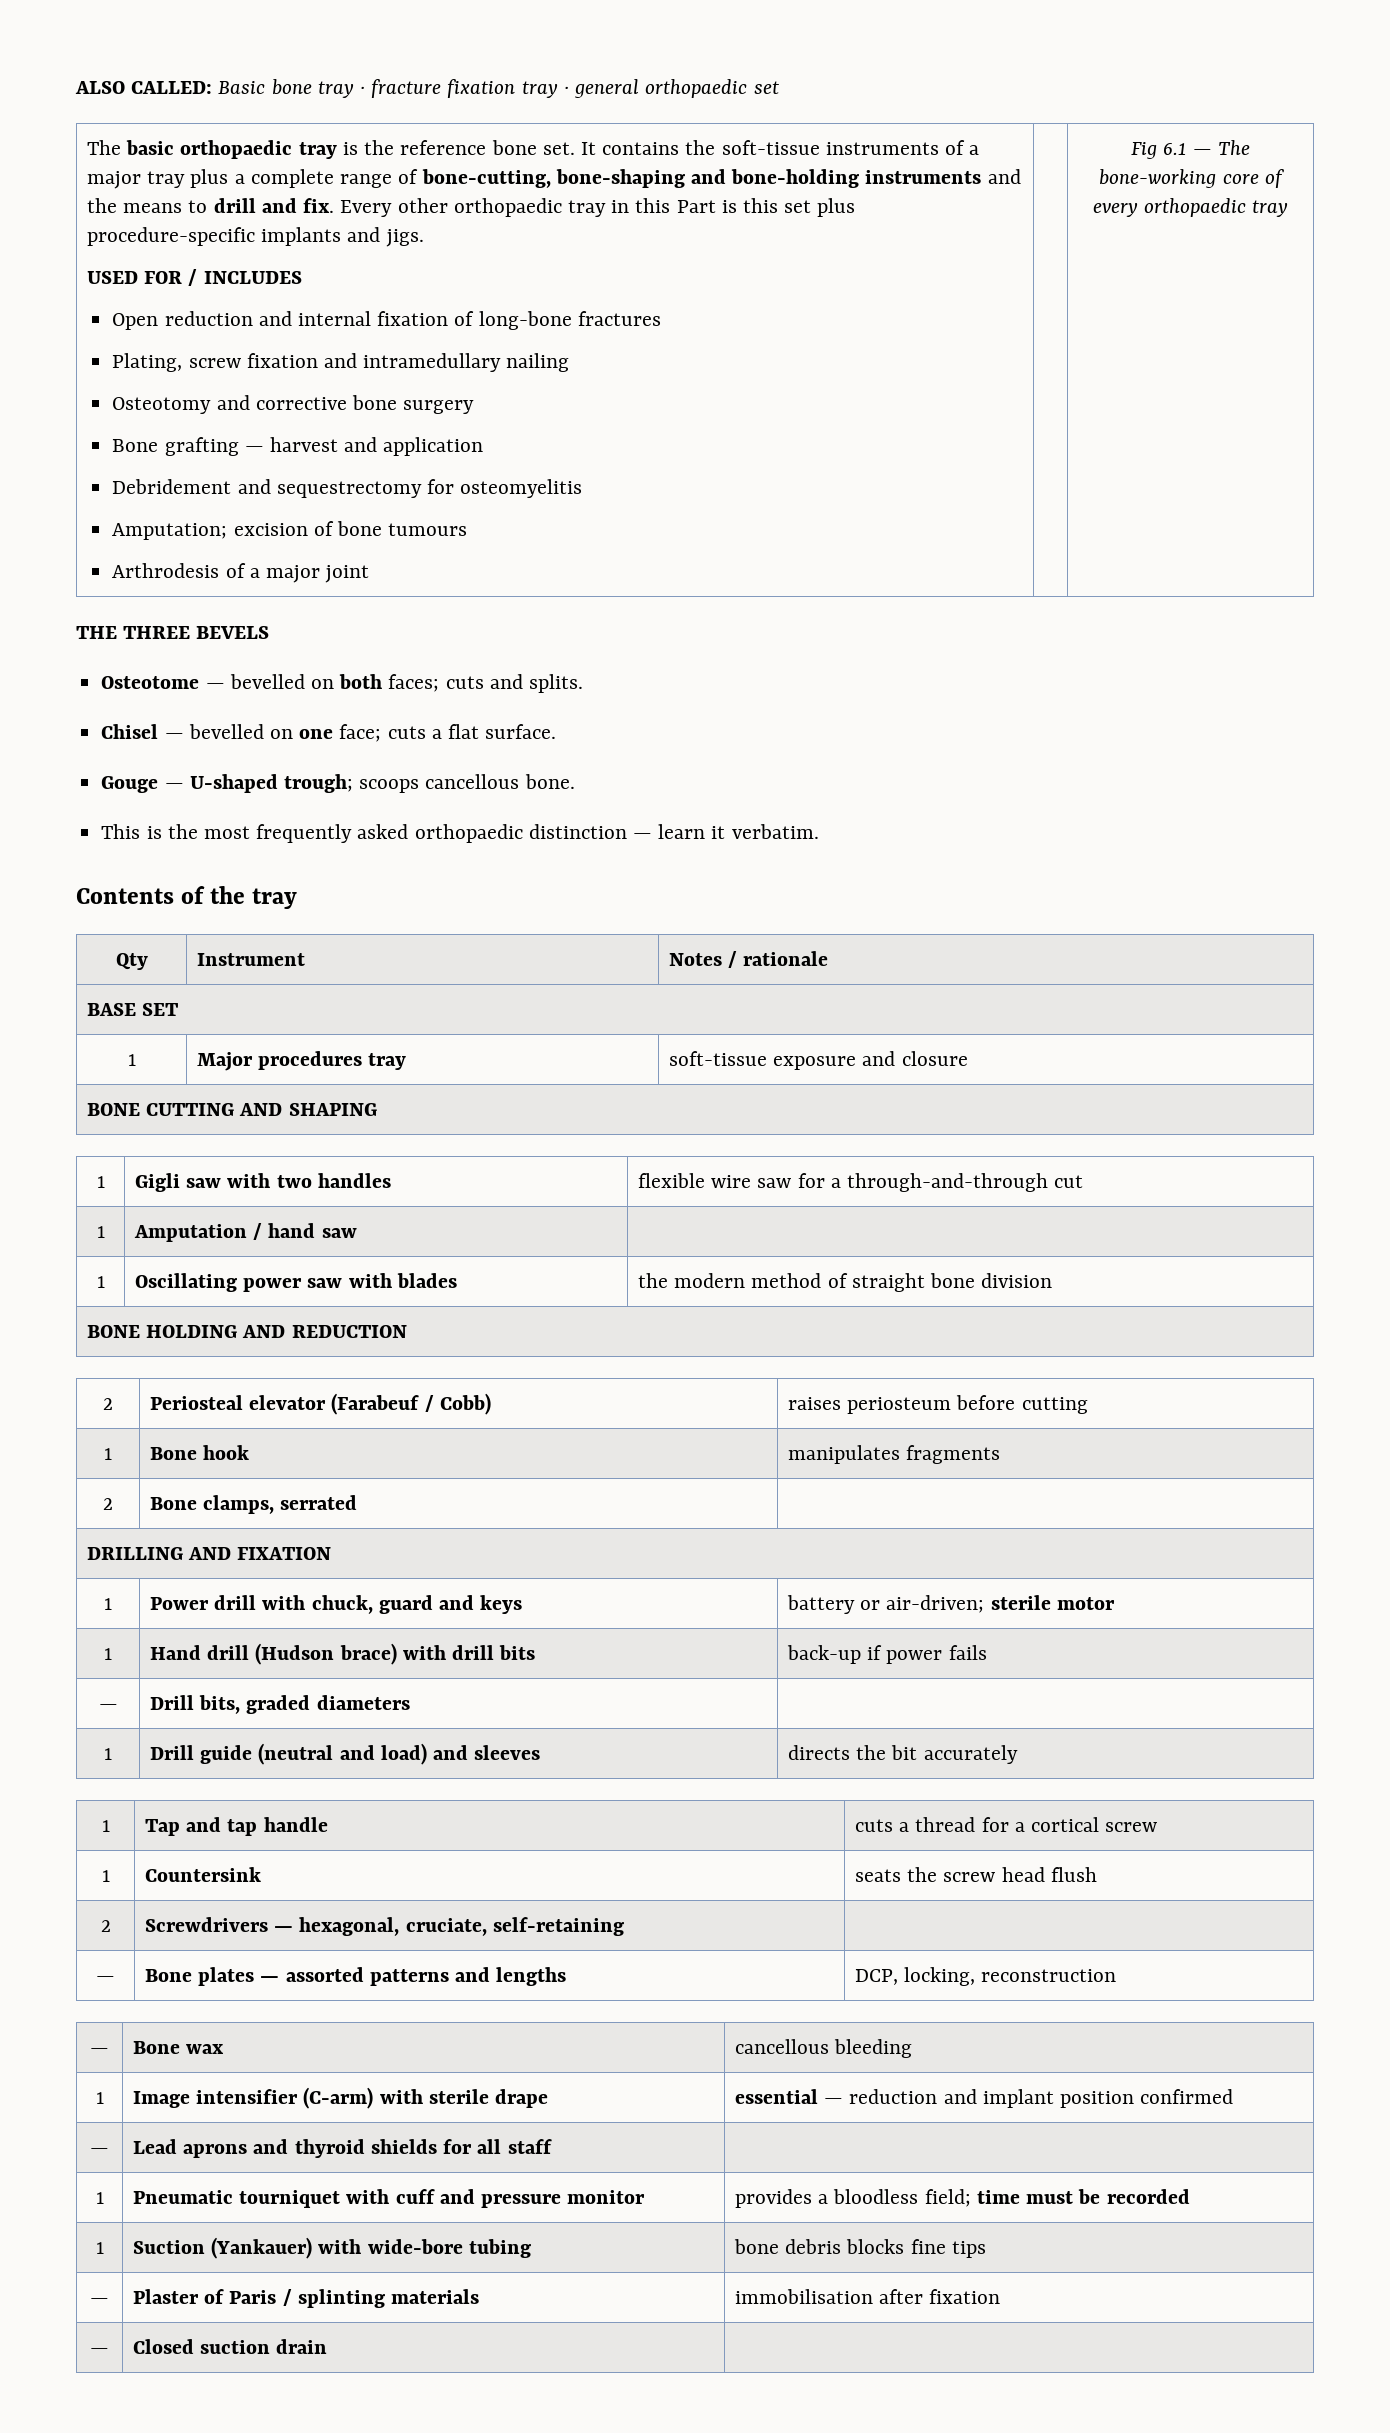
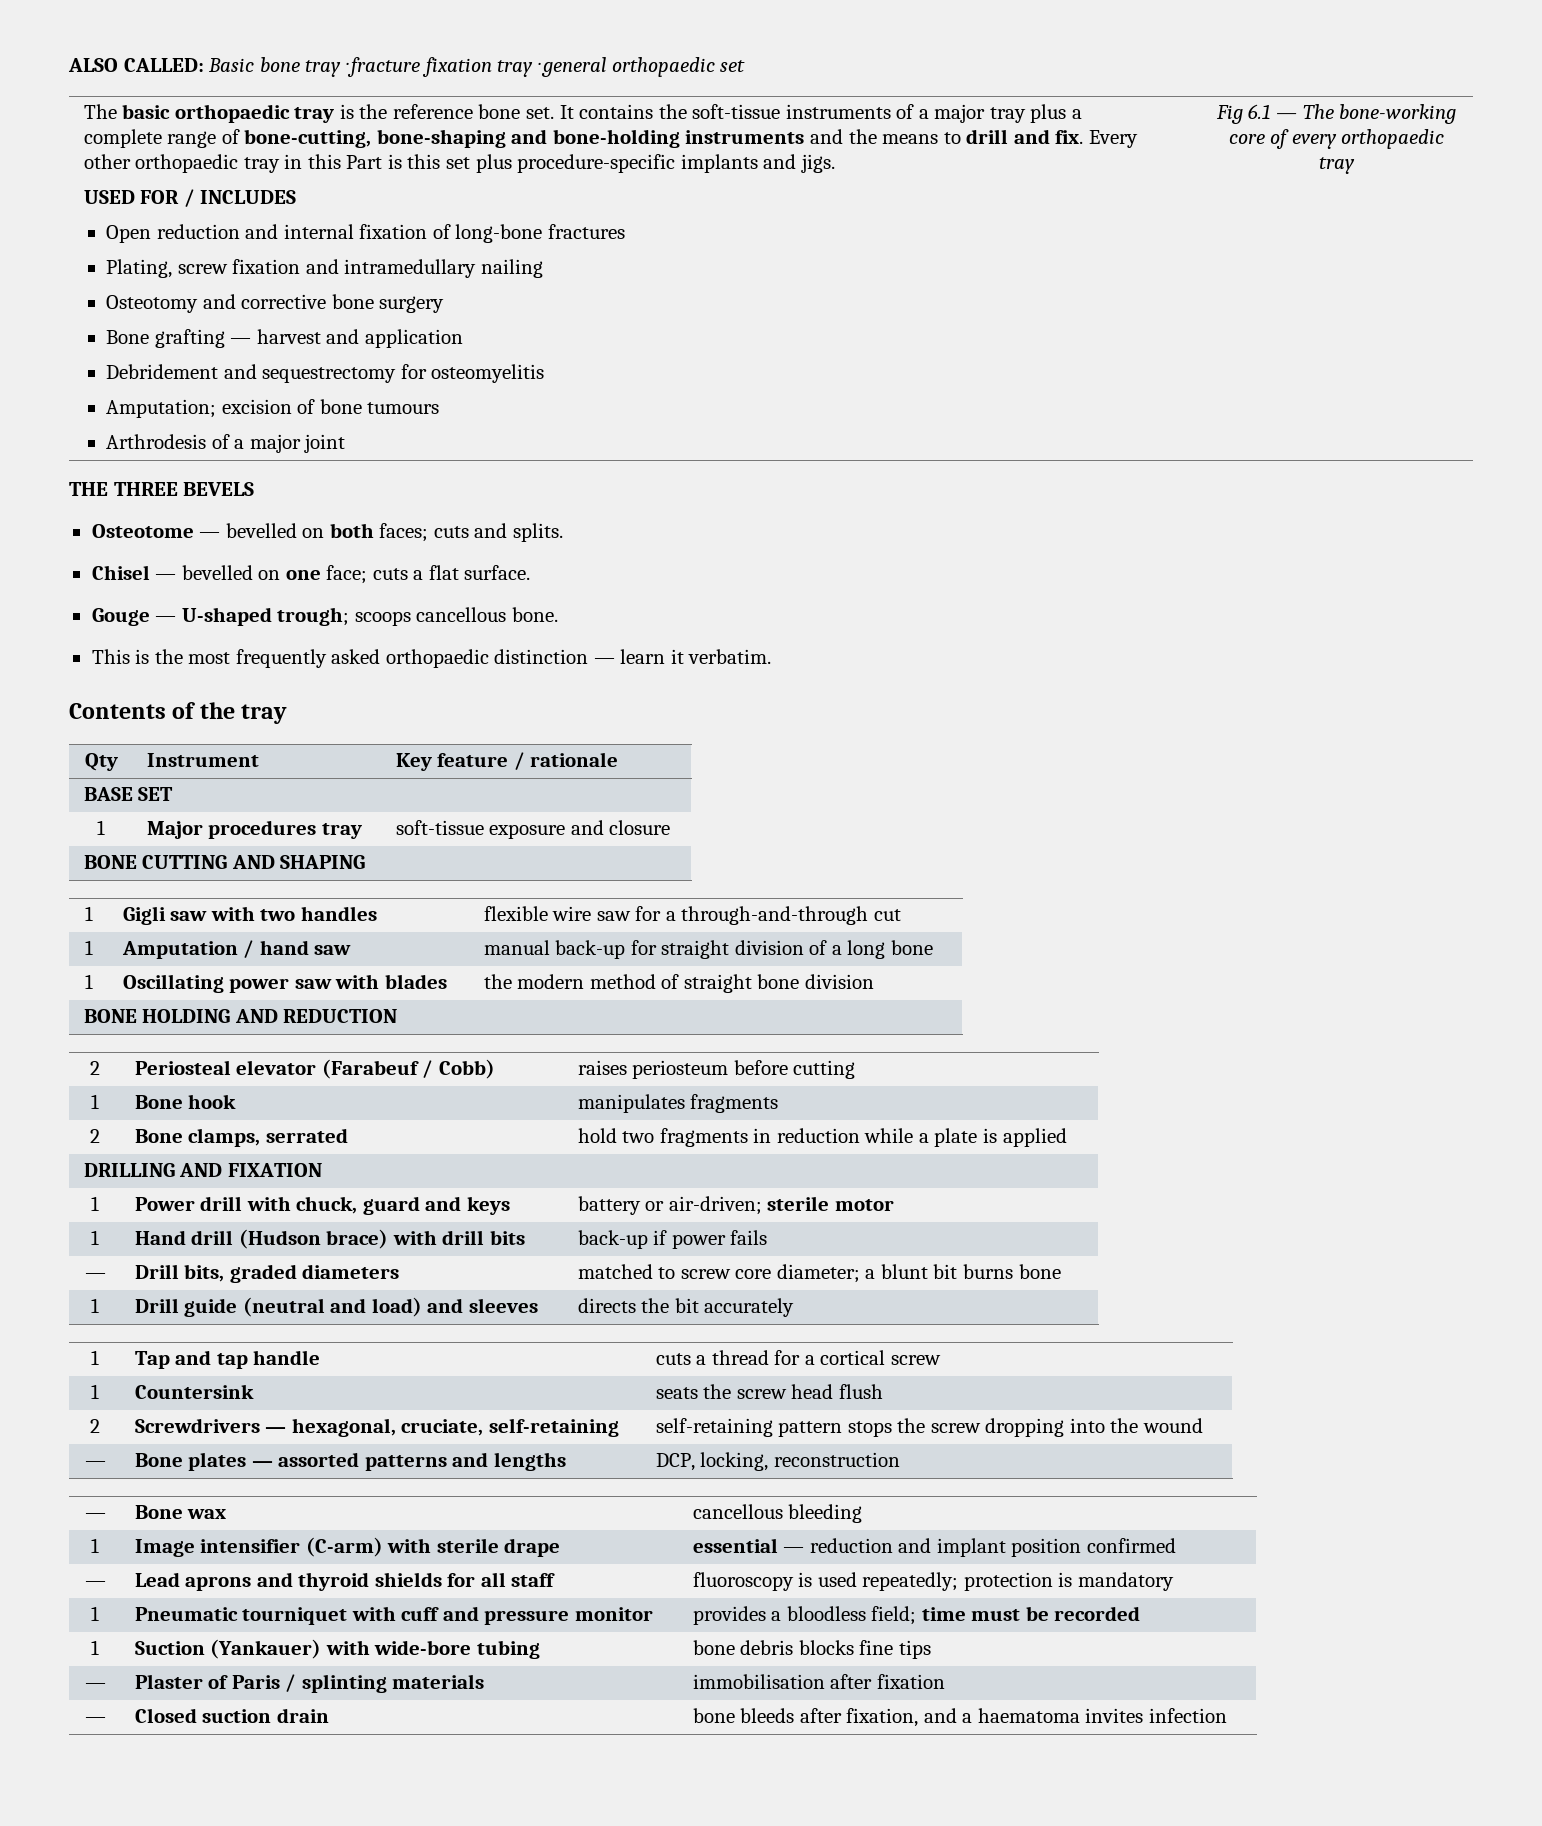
- Qty | Instrument | Notes / rationale
+ Qty | Instrument | Key feature / rationale
- 1 | Amputation / hand saw |
+ 1 | Amputation / hand saw | manual back-up for straight division of a long bone
- 2 | Bone clamps, serrated |
+ 2 | Bone clamps, serrated | hold two fragments in reduction while a plate is applied
- — | Drill bits, graded diameters |
+ — | Drill bits, graded diameters | matched to screw core diameter; a blunt bit burns bone
- 2 | Screwdrivers — hexagonal, cruciate, self-retaining |
+ 2 | Screwdrivers — hexagonal, cruciate, self-retaining | self-retaining pattern stops the screw dropping into the wound
- — | Lead aprons and thyroid shields for all staff |
+ — | Lead aprons and thyroid shields for all staff | fluoroscopy is used repeatedly; protection is mandatory
- — | Closed suction drain |
+ — | Closed suction drain | bone bleeds after fixation, and a haematoma invites infection

